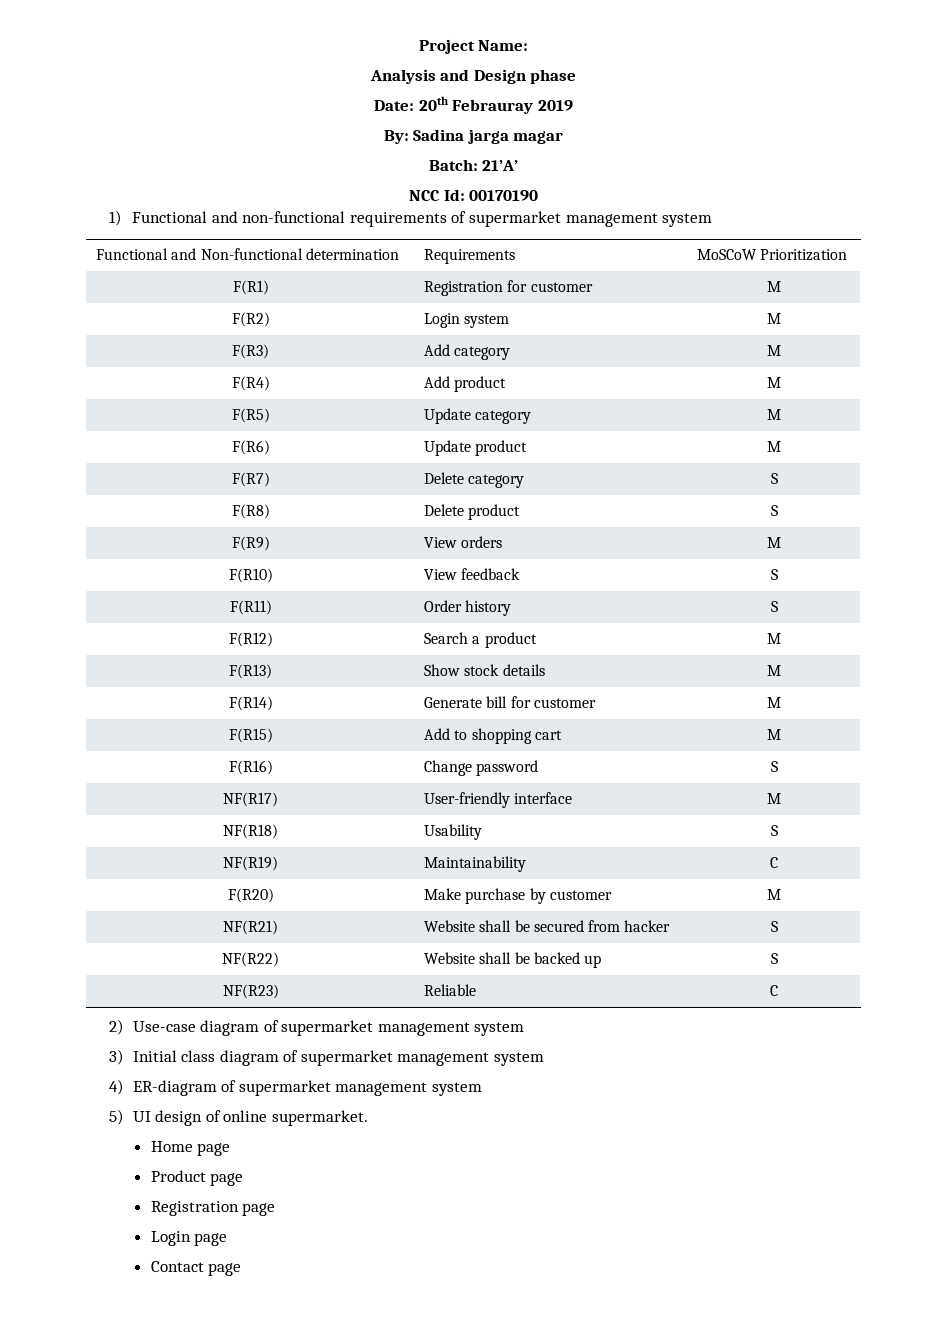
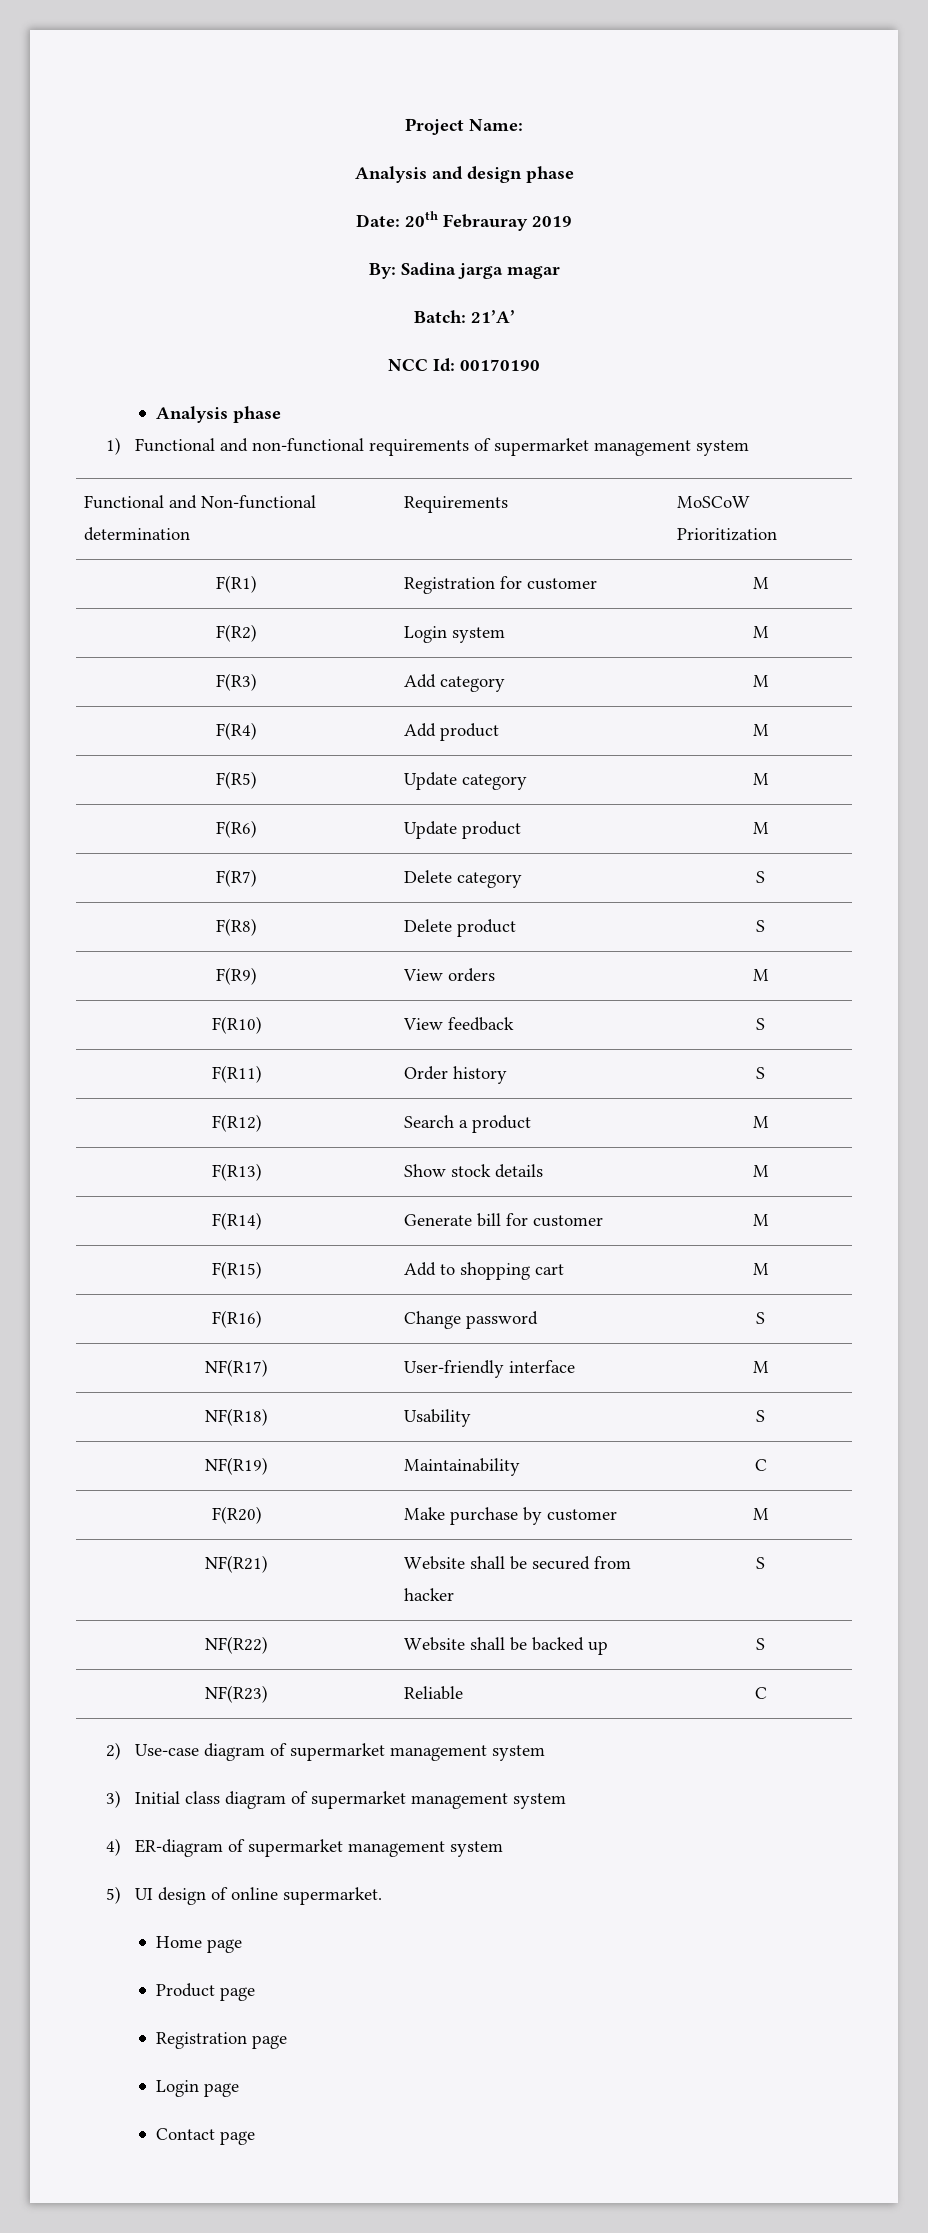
- Analysis and Design phase
+ Analysis and design phase
+ Analysis phase

